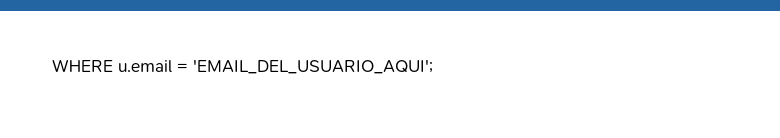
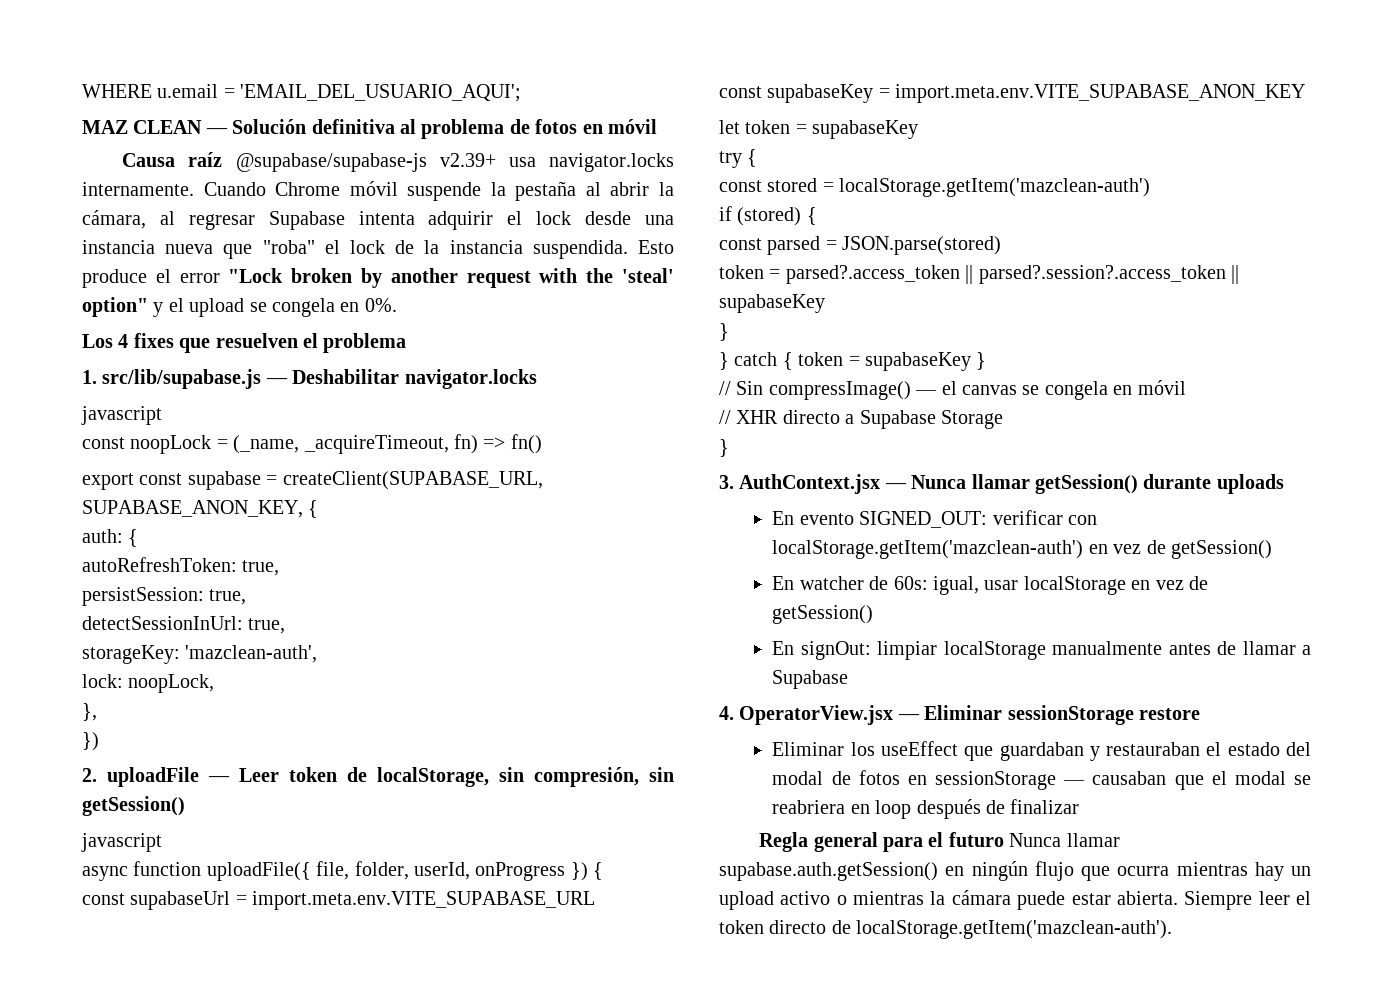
+ MAZ CLEAN — Solución definitiva al problema de fotos en móvil
+ Causa raíz @supabase/supabase-js v2.39+ usa navigator.locks internamente. Cuando Chrome móvil suspende la pestaña al abrir la cámara, al regresar Supabase intenta adquirir el lock desde una instancia nueva que "roba" el lock de la instancia suspendida. Esto produce el error "Lock broken by another request with the 'steal' option" y el upload se congela en 0%.
+ Los 4 fixes que resuelven el problema
+ 1. src/lib/supabase.js — Deshabilitar navigator.locks
+ javascript
+ const noopLock = (_name, _acquireTimeout, fn) => fn()
+ export const supabase = createClient(SUPABASE_URL, SUPABASE_ANON_KEY, {
+ auth: {
+ autoRefreshToken: true,
+ persistSession: true,
+ detectSessionInUrl: true,
+ storageKey: 'mazclean-auth',
+ lock: noopLock,
+ },
+ })
+ 2. uploadFile — Leer token de localStorage, sin compresión, sin getSession()
+ javascript
+ async function uploadFile({ file, folder, userId, onProgress }) {
+ const supabaseUrl = import.meta.env.VITE_SUPABASE_URL
+ const supabaseKey = import.meta.env.VITE_SUPABASE_ANON_KEY
+ let token = supabaseKey
+ try {
+ const stored = localStorage.getItem('mazclean-auth')
+ if (stored) {
+ const parsed = JSON.parse(stored)
+ token = parsed?.access_token || parsed?.session?.access_token || supabaseKey
+ }
+ } catch { token = supabaseKey }
+ // Sin compressImage() — el canvas se congela en móvil
+ // XHR directo a Supabase Storage
+ }
+ 3. AuthContext.jsx — Nunca llamar getSession() durante uploads
+ En evento SIGNED_OUT: verificar con localStorage.getItem('mazclean-auth') en vez de getSession()
+ En watcher de 60s: igual, usar localStorage en vez de getSession()
+ En signOut: limpiar localStorage manualmente antes de llamar a Supabase
+ 4. OperatorView.jsx — Eliminar sessionStorage restore
+ Eliminar los useEffect que guardaban y restauraban el estado del modal de fotos en sessionStorage — causaban que el modal se reabriera en loop después de finalizar
+ Regla general para el futuro Nunca llamar supabase.auth.getSession() en ningún flujo que ocurra mientras hay un upload activo o mientras la cámara puede estar abierta. Siempre leer el token directo de localStorage.getItem('mazclean-auth').

